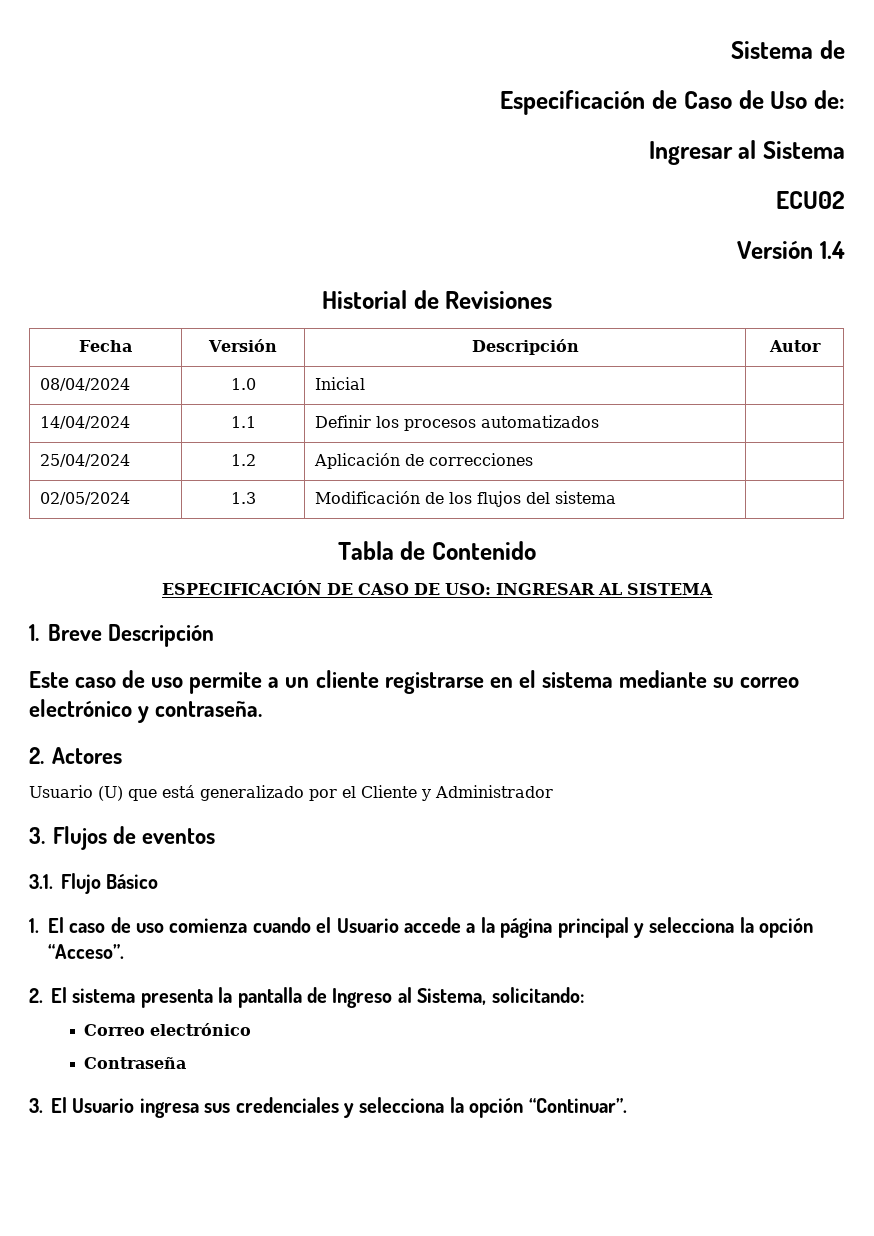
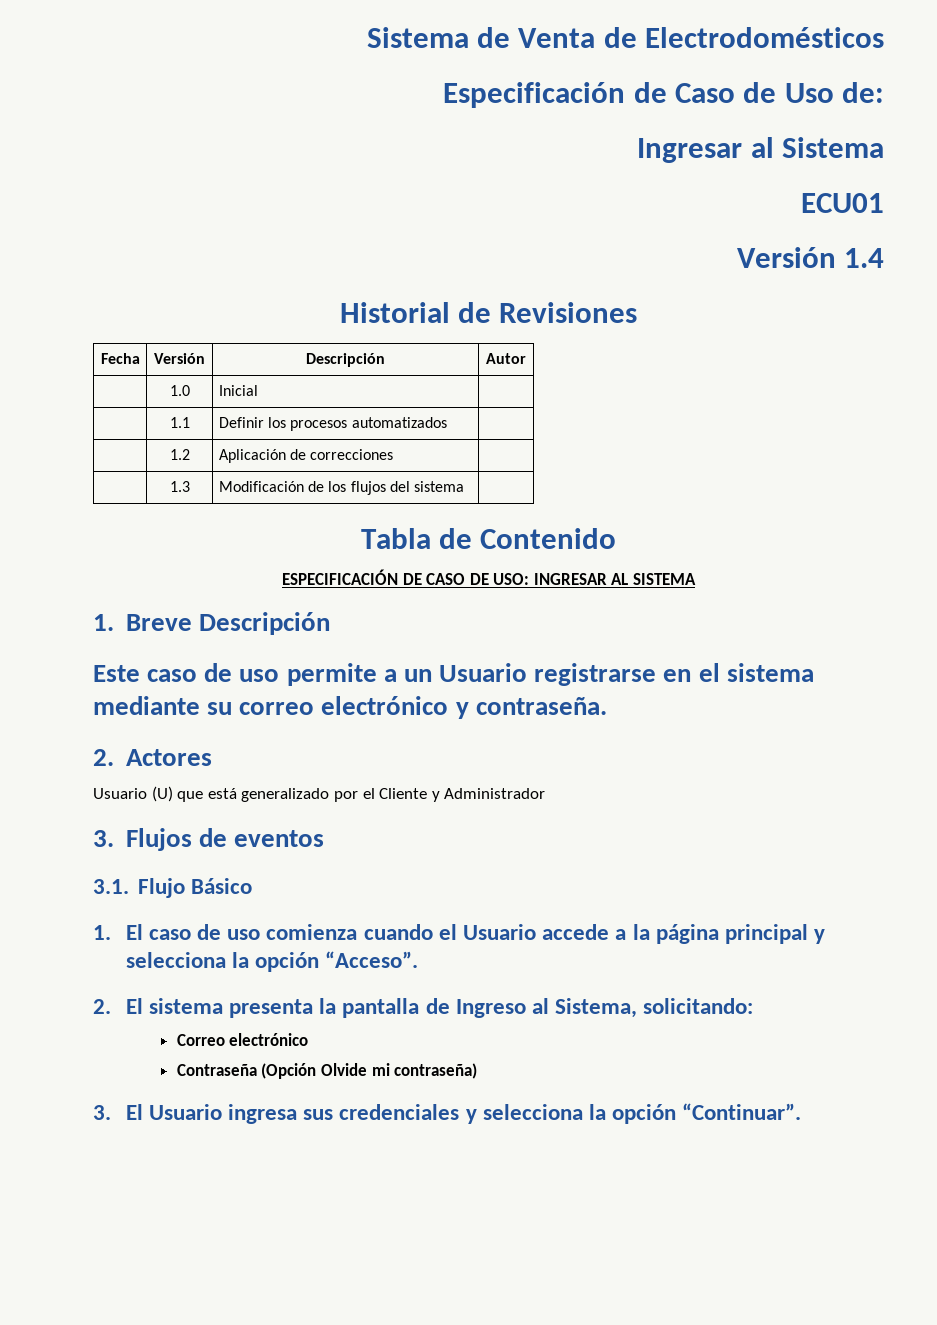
- Sistema de
+ Sistema de Venta de Electrodomésticos
- ECU02
+ ECU01
- 08/04/2024 | 1.0 | Inicial |
+ | 1.0 | Inicial |
- 14/04/2024 | 1.1 | Definir los procesos automatizados |
+ | 1.1 | Definir los procesos automatizados |
- 25/04/2024 | 1.2 | Aplicación de correcciones |
+ | 1.2 | Aplicación de correcciones |
- 02/05/2024 | 1.3 | Modificación de los flujos del sistema |
+ | 1.3 | Modificación de los flujos del sistema |
- Este caso de uso permite a un cliente registrarse en el sistema mediante su correo electrónico y contraseña.
+ Este caso de uso permite a un Usuario registrarse en el sistema mediante su correo electrónico y contraseña.
- Contraseña
+ Contraseña (Opción Olvide mi contraseña)

